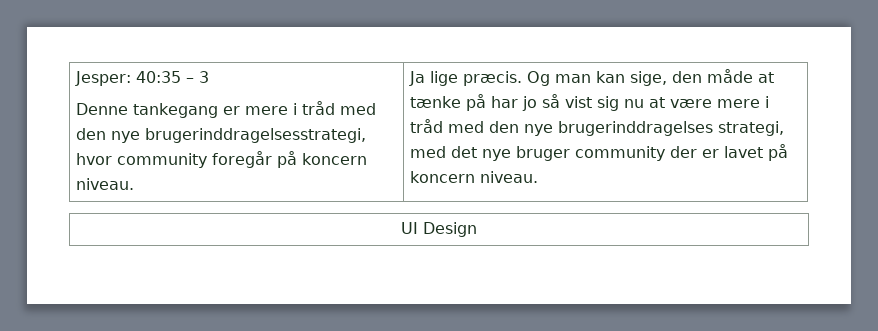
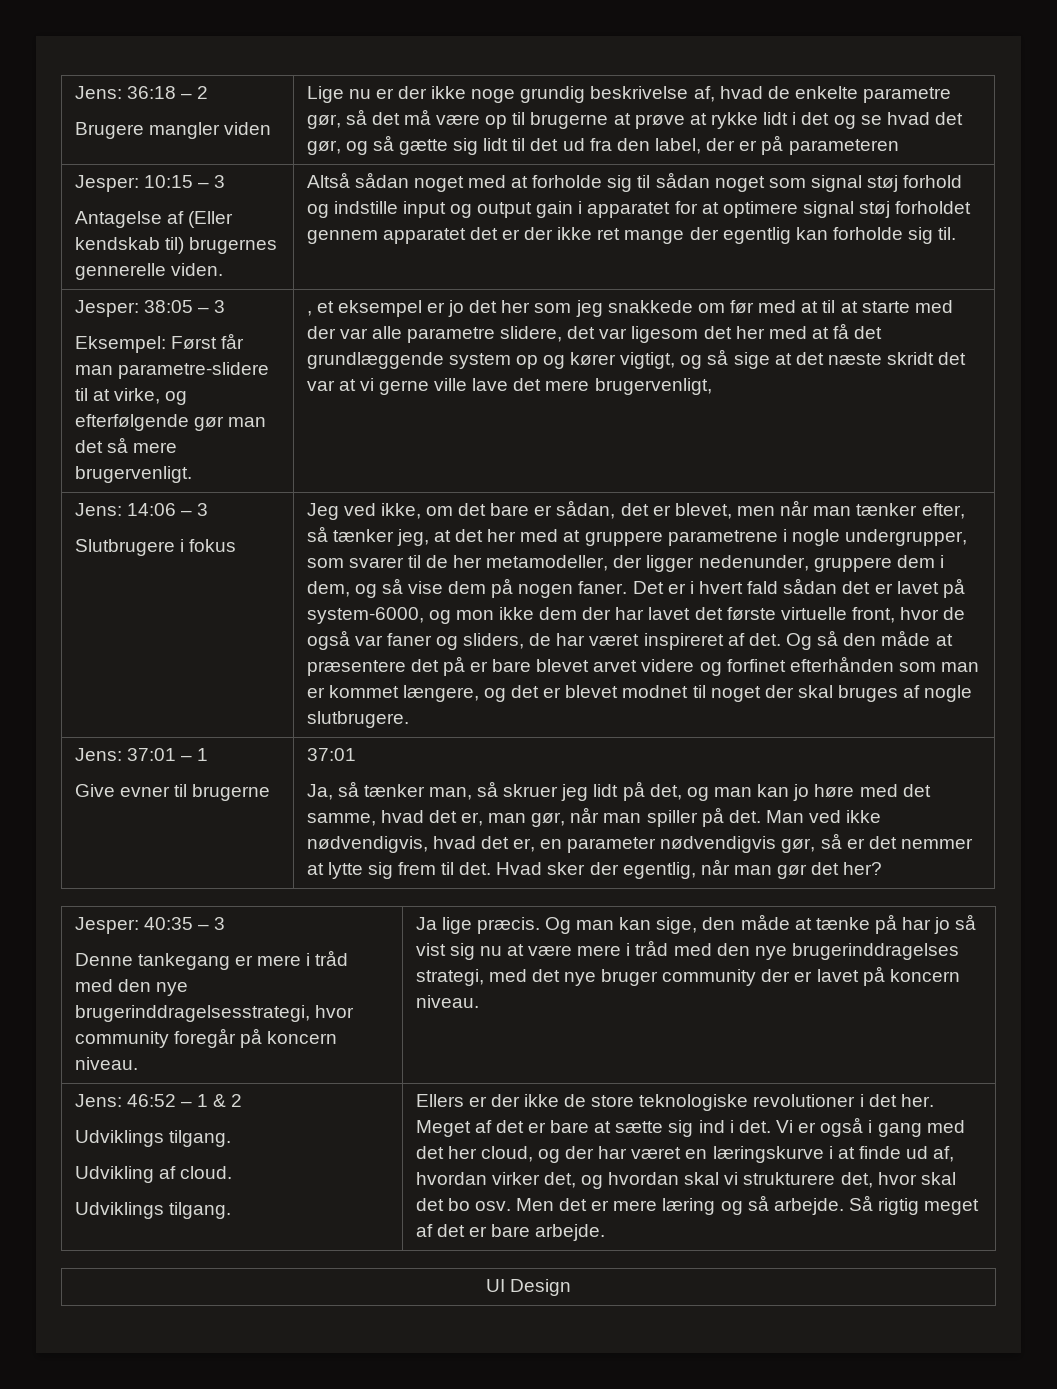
+ Jens: 36:18 – 2
+ Brugere mangler viden | Lige nu er der ikke noge grundig beskrivelse af, hvad de enkelte parametre gør, så det må være op til brugerne at prøve at rykke lidt i det og se hvad det gør, og så gætte sig lidt til det ud fra den label, der er på parameteren
+ Jesper: 10:15 – 3
+ Antagelse af (Eller kendskab til) brugernes gennerelle viden. | Altså sådan noget med at forholde sig til sådan noget som signal støj forhold og indstille input og output gain i apparatet for at optimere signal støj forholdet gennem apparatet det er der ikke ret mange der egentlig kan forholde sig til.
+ Jesper: 38:05 – 3
+ Eksempel: Først får man parametre-slidere til at virke, og efterfølgende gør man det så mere brugervenligt. | , et eksempel er jo det her som jeg snakkede om før med at til at starte med der var alle parametre slidere, det var ligesom det her med at få det grundlæggende system op og kører vigtigt, og så sige at det næste skridt det var at vi gerne ville lave det mere brugervenligt,
+ Jens: 14:06 – 3
+ Slutbrugere i fokus | Jeg ved ikke, om det bare er sådan, det er blevet, men når man tænker efter, så tænker jeg, at det her med at gruppere parametrene i nogle undergrupper, som svarer til de her metamodeller, der ligger nedenunder, gruppere dem i dem, og så vise dem på nogen faner. Det er i hvert fald sådan det er lavet på system-6000, og mon ikke dem der har lavet det første virtuelle front, hvor de også var faner og sliders, de har været inspireret af det. Og så den måde at præsentere det på er bare blevet arvet videre og forfinet efterhånden som man er kommet længere, og det er blevet modnet til noget der skal bruges af nogle slutbrugere.
+ Jens: 37:01 – 1
+ Give evner til brugerne | 37:01
+ Ja, så tænker man, så skruer jeg lidt på det, og man kan jo høre med det samme, hvad det er, man gør, når man spiller på det. Man ved ikke nødvendigvis, hvad det er, en parameter nødvendigvis gør, så er det nemmer at lytte sig frem til det. Hvad sker der egentlig, når man gør det her?
+ Jens: 46:52 – 1 & 2
+ Udviklings tilgang.
+ Udvikling af cloud.
+ Udviklings tilgang. | Ellers er der ikke de store teknologiske revolutioner i det her. Meget af det er bare at sætte sig ind i det. Vi er også i gang med det her cloud, og der har været en læringskurve i at finde ud af, hvordan virker det, og hvordan skal vi strukturere det, hvor skal det bo osv. Men det er mere læring og så arbejde. Så rigtig meget af det er bare arbejde.

